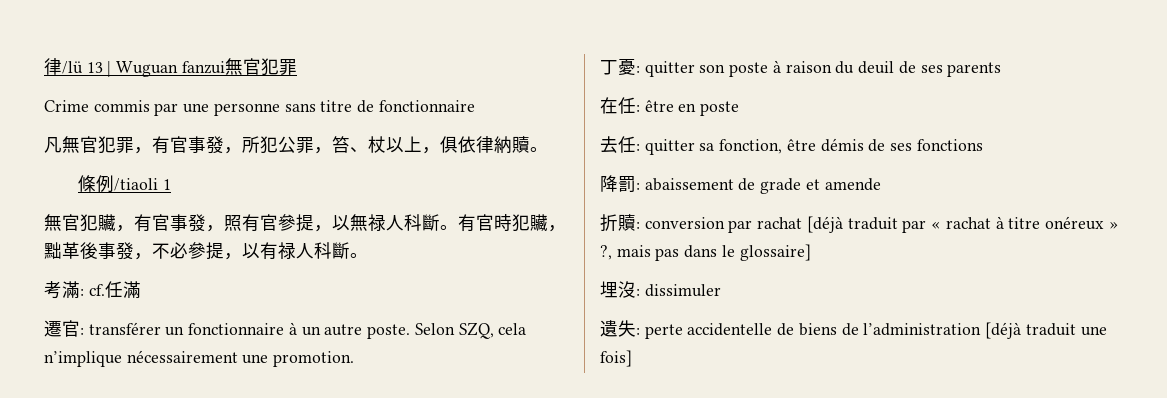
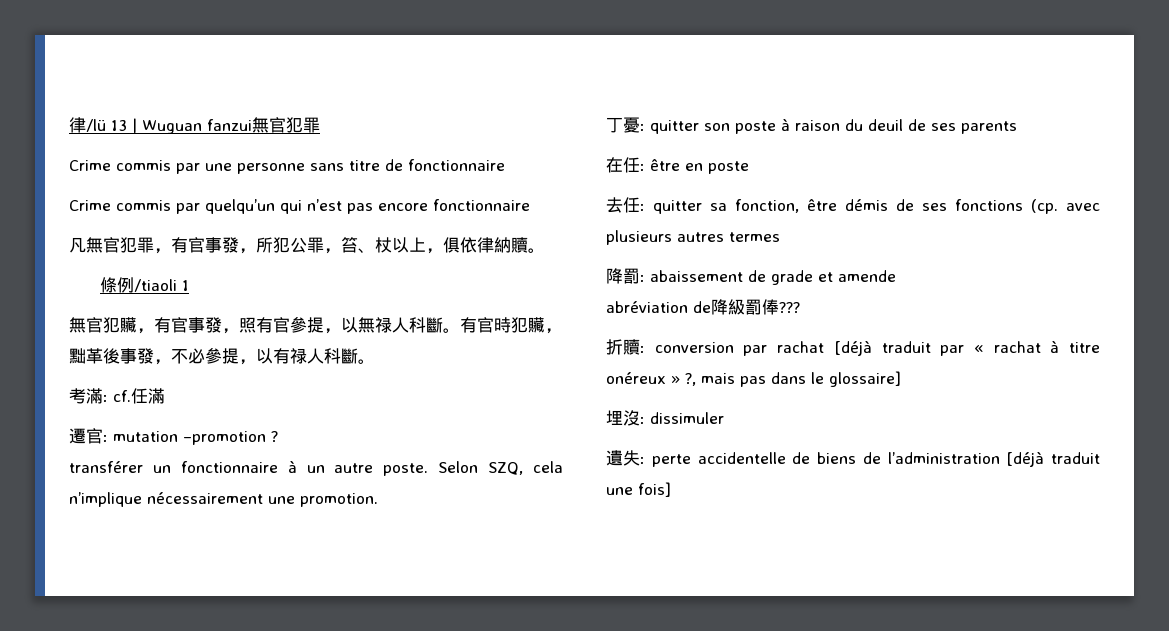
+ Crime commis par quelqu’un qui n’est pas encore fonctionnaire
- 遷官: transférer un fonctionnaire à un autre poste.
+ 遷官: mutation –promotion ?
+ transférer un fonctionnaire à un autre poste.
- 去任: quitter sa fonction, être démis de ses fonctions
+ 去任: quitter sa fonction, être démis de ses fonctions (cp. avec plusieurs autres termes
+ abréviation de降級罰俸???

